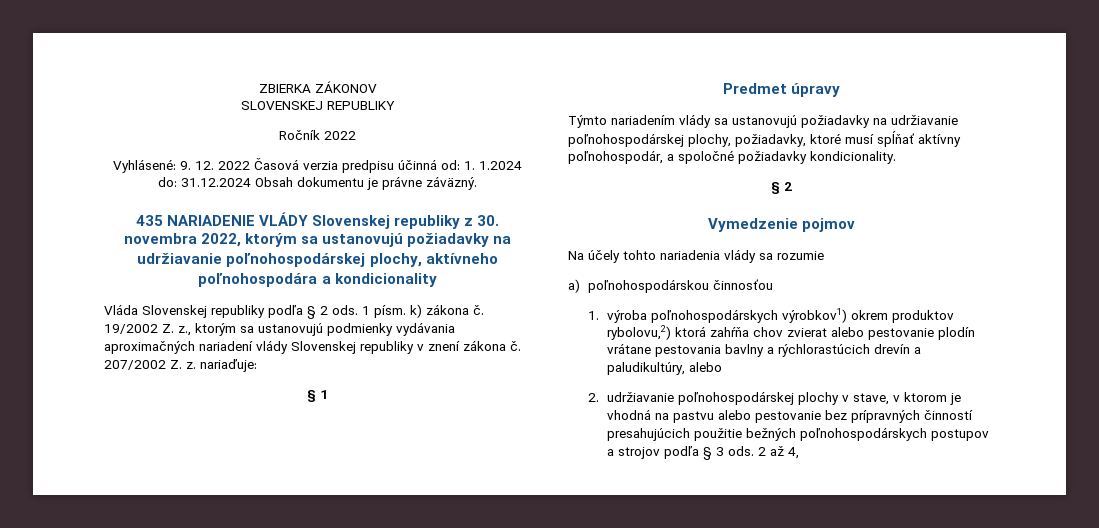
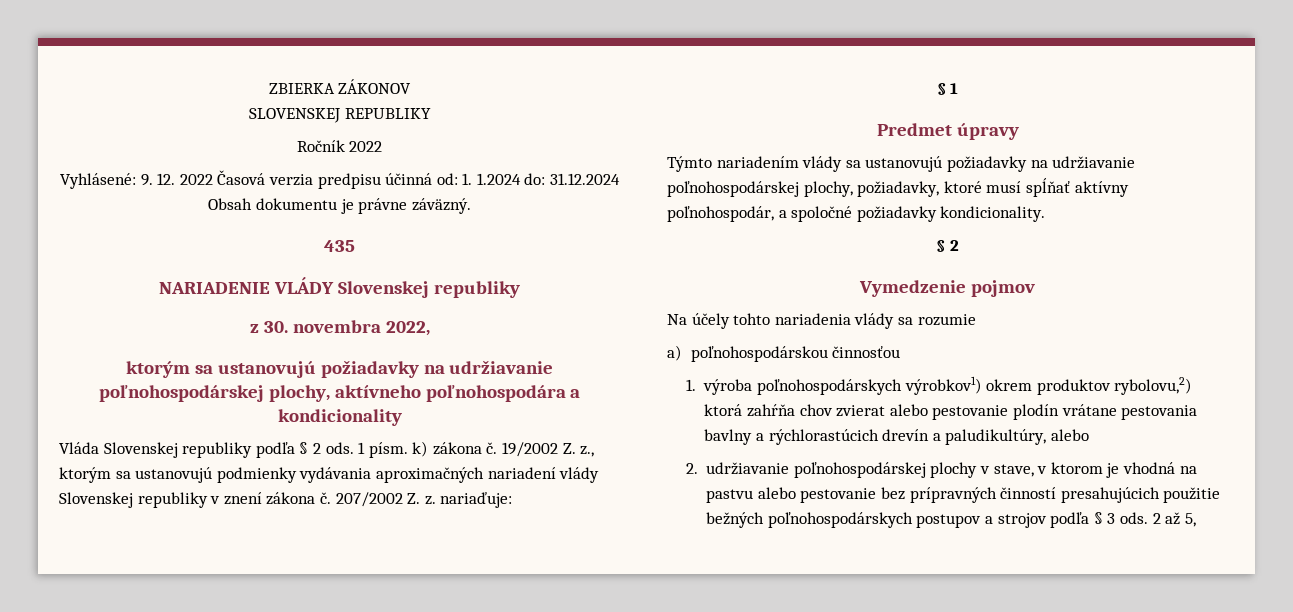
- 435 NARIADENIE VLÁDY Slovenskej republiky z 30. novembra 2022, ktorým sa ustanovujú požiadavky na udržiavanie poľnohospodárskej plochy, aktívneho poľnohospodára a kondicionality
+ 435
+ NARIADENIE VLÁDY Slovenskej republiky
+ z 30. novembra 2022,
+ ktorým sa ustanovujú požiadavky na udržiavanie poľnohospodárskej plochy, aktívneho poľnohospodára a kondicionality
- 2 až 4,
+ 2 až 5,

